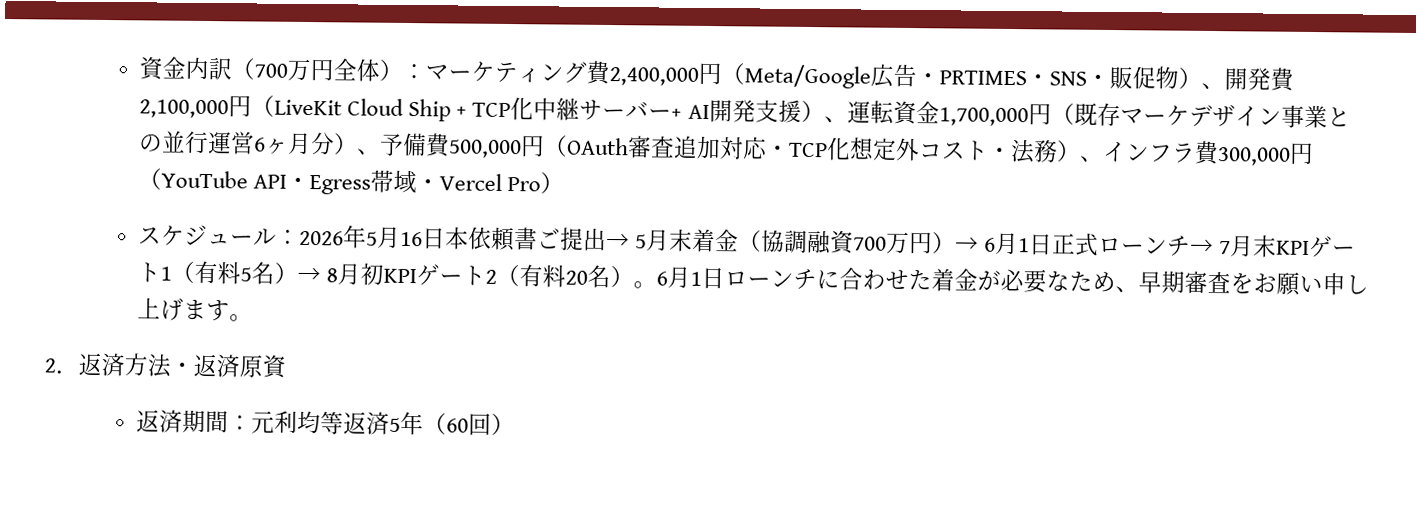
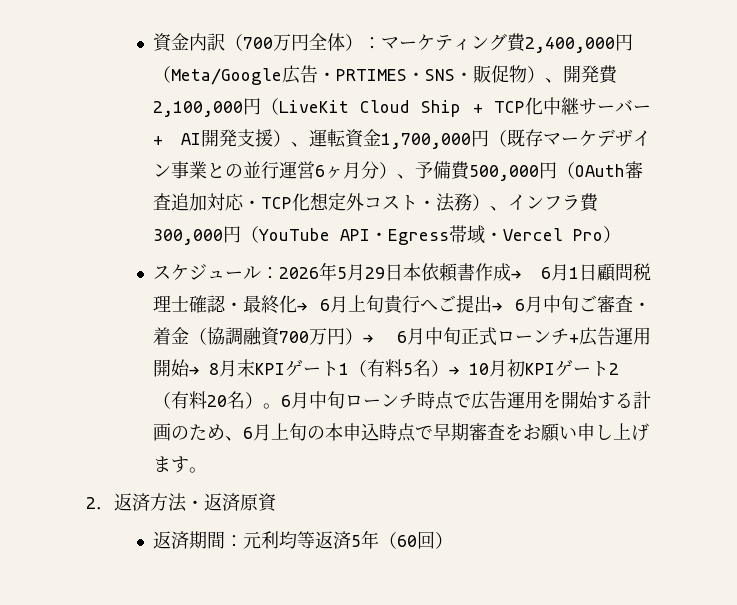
- スケジュール：2026年5月16日本依頼書ご提出→ 5月末着金（協調融資700万円）→ 6月1日正式ローンチ→ 7月末KPIゲート1（有料5名）→ 8月初KPIゲート2（有料20名）。
+ スケジュール：2026年5月29日本依頼書作成→ 6月1日顧問税理士確認・最終化→ 6月上旬貴行へご提出→ 6月中旬ご審査・着金（協調融資700万円）→ 6月中旬正式ローンチ+広告運用開始→ 8月末KPIゲート1（有料5名）→ 10月初KPIゲート2（有料20名）。
- 6月1日ローンチに合わせた着金が必要なため、早期審査をお願い申し上げます。
+ 6月中旬ローンチ時点で広告運用を開始する計画のため、6月上旬の本申込時点で早期審査をお願い申し上げます。

